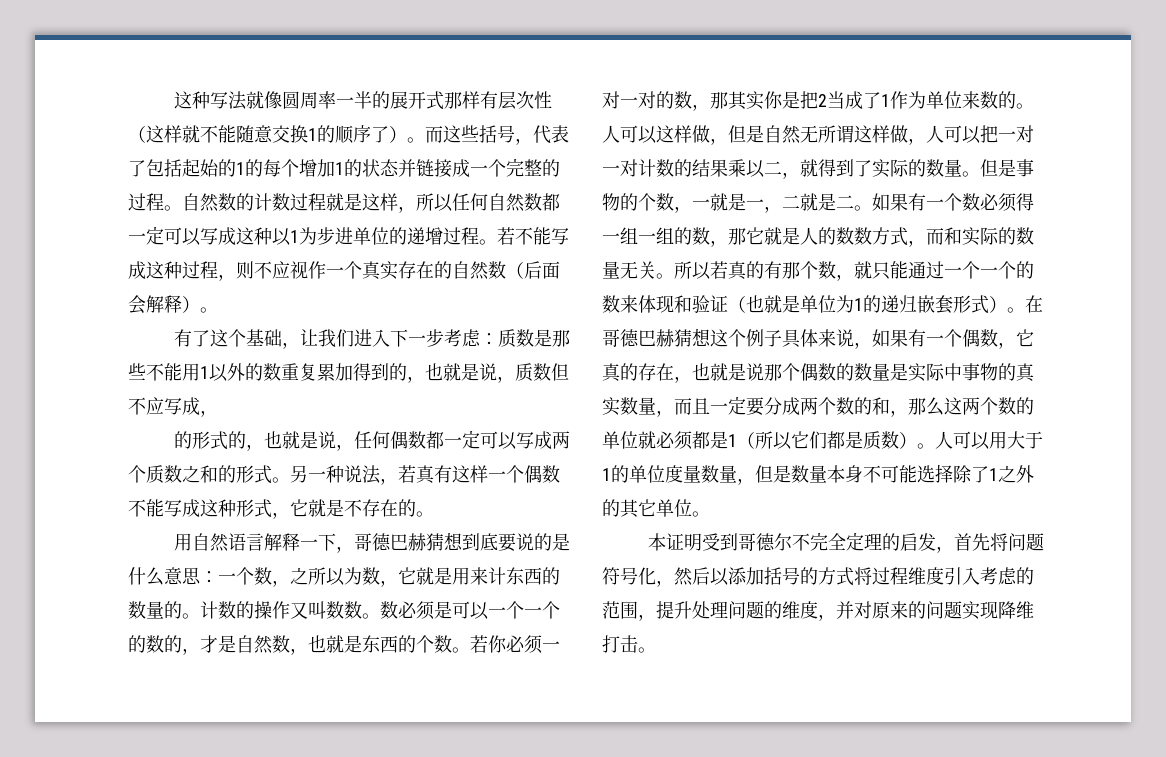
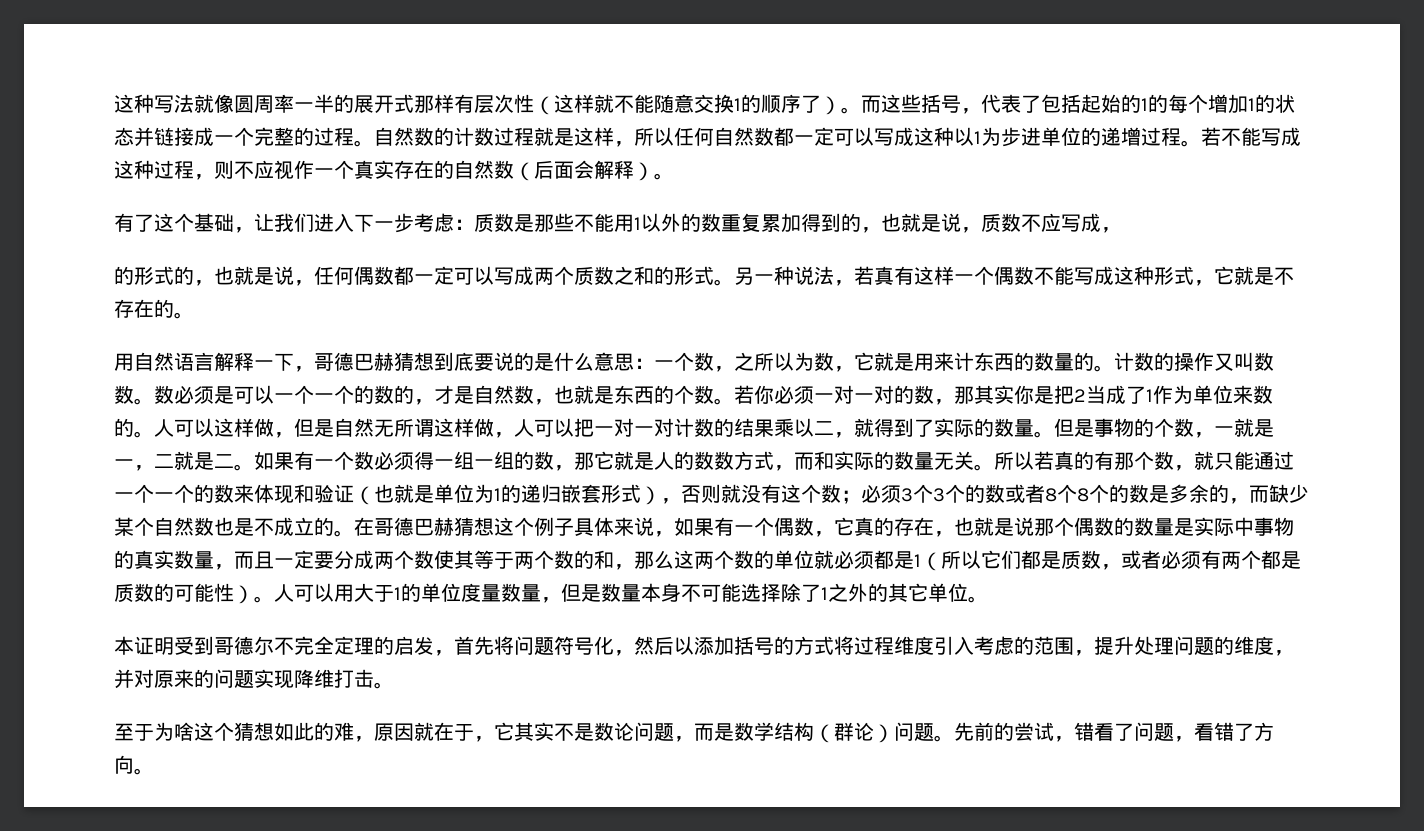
- 有了这个基础，让我们进入下一步考虑：质数是那些不能用1以外的数重复累加得到的，也就是说，质数但不应写成，
+ 有了这个基础，让我们进入下一步考虑：质数是那些不能用1以外的数重复累加得到的，也就是说，质数不应写成，
- 所以若真的有那个数，就只能通过一个一个的数来体现和验证（也就是单位为1的递归嵌套形式）。
+ 所以若真的有那个数，就只能通过一个一个的数来体现和验证（也就是单位为1的递归嵌套形式），否则就没有这个数；必须3个3个的数或者8个8个的数是多余的，而缺少某个自然数也是不成立的。
- 在哥德巴赫猜想这个例子具体来说，如果有一个偶数，它真的存在，也就是说那个偶数的数量是实际中事物的真实数量，而且一定要分成两个数的和，那么这两个数的单位就必须都是1（所以它们都是质数）。
+ 在哥德巴赫猜想这个例子具体来说，如果有一个偶数，它真的存在，也就是说那个偶数的数量是实际中事物的真实数量，而且一定要分成两个数使其等于两个数的和，那么这两个数的单位就必须都是1（所以它们都是质数，或者必须有两个都是质数的可能性）。
+ 至于为啥这个猜想如此的难，原因就在于，它其实不是数论问题，而是数学结构（群论）问题。先前的尝试，错看了问题，看错了方向。

